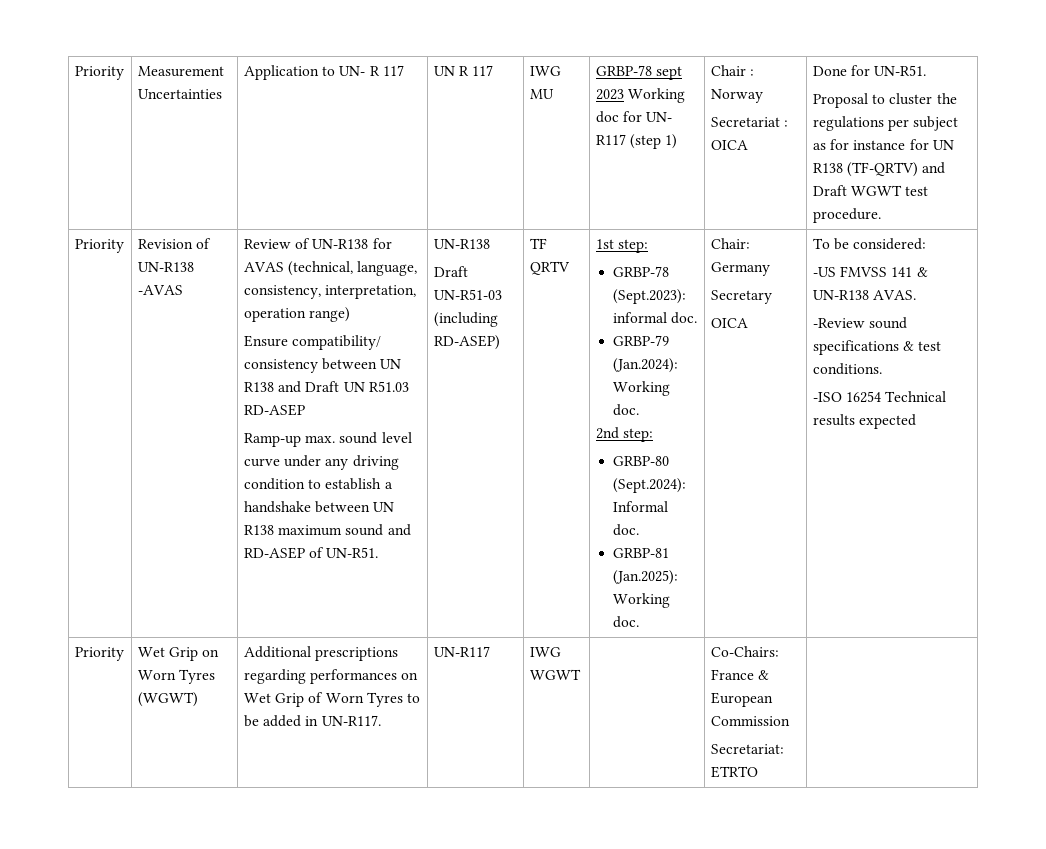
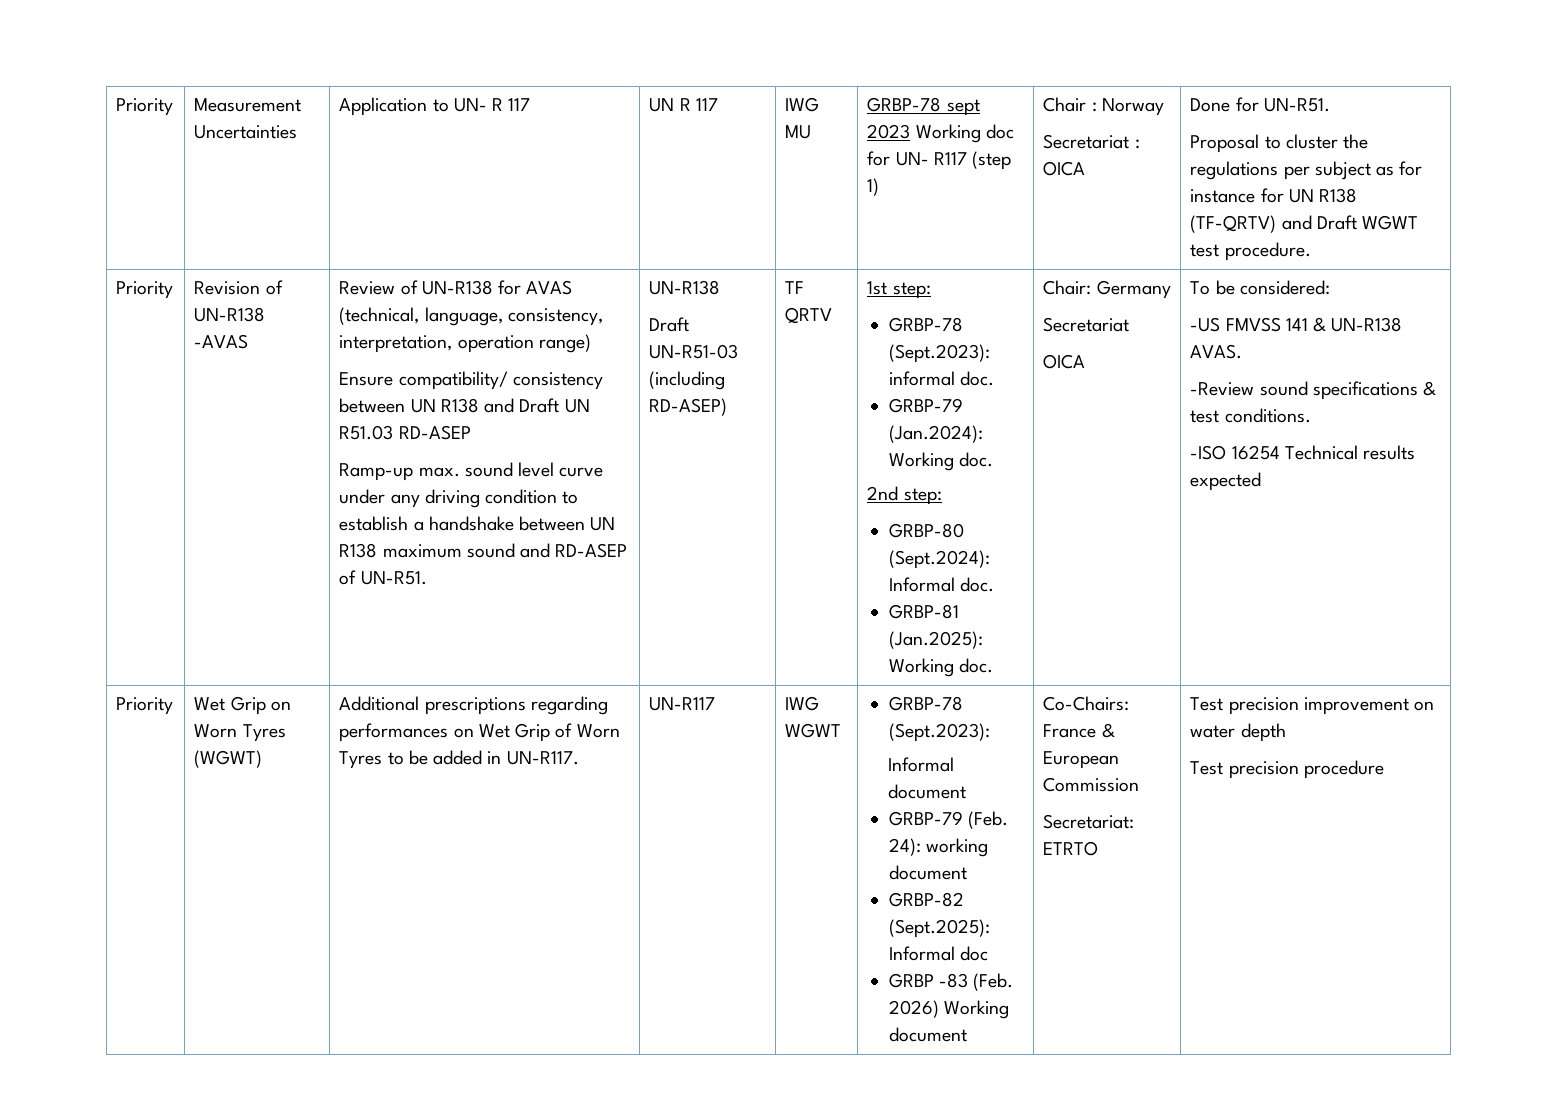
  Chair: Germany
- Secretary
+ Secretariat
- IWG WGWT
+ IWG WGWT | GRBP-78 (Sept.2023):
+ Informal document
+ GRBP-79 (Feb. 24): working document
+ GRBP-82 (Sept.2025): Informal doc
+ GRBP -83 (Feb. 2026) Working document
+ Test precision improvement on water depth
+ Test precision procedure

